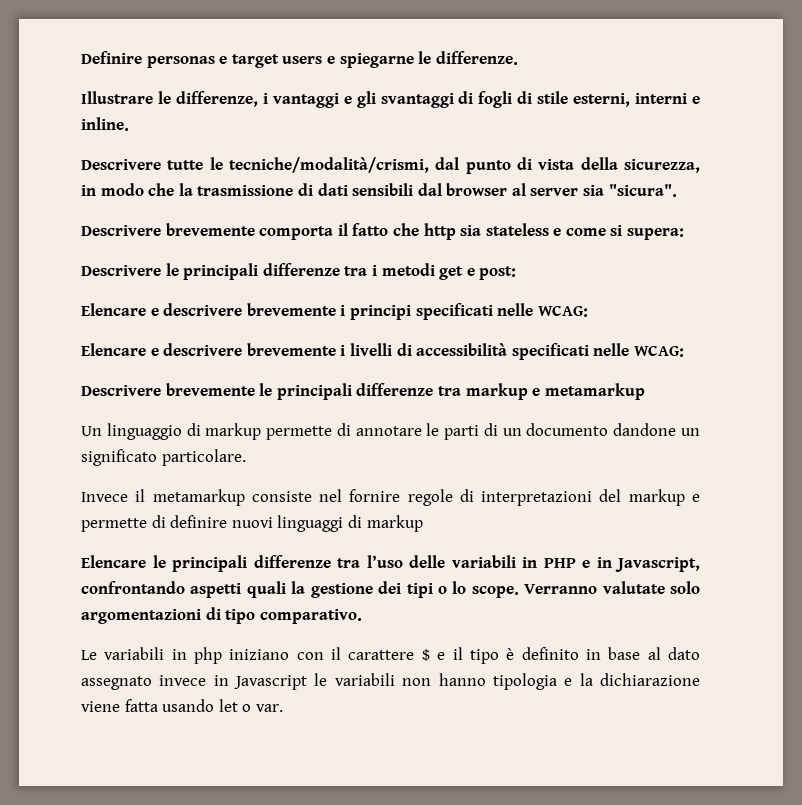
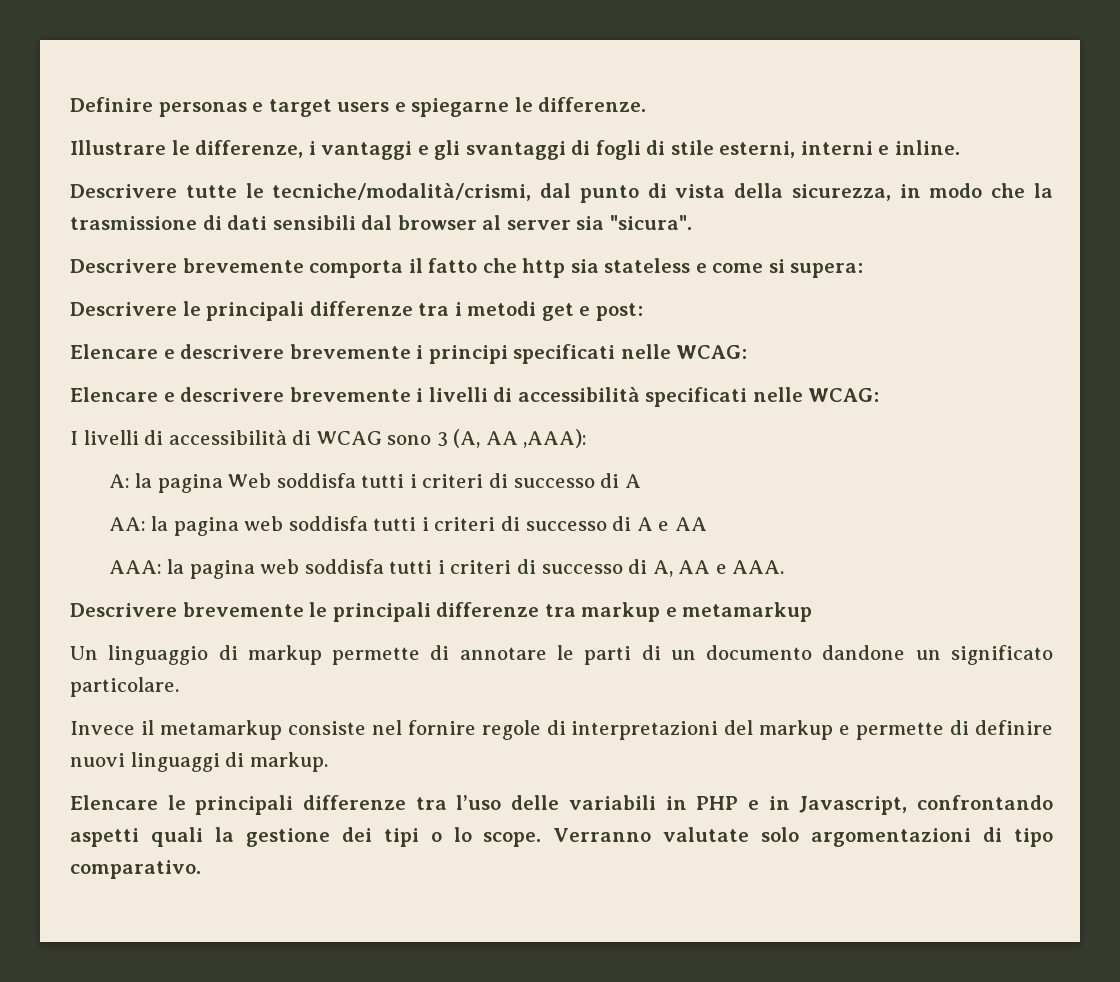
+ I livelli di accessibilità di WCAG sono 3 (A, AA ,AAA):
+ A: la pagina Web soddisfa tutti i criteri di successo di A
+ AA: la pagina web soddisfa tutti i criteri di successo di A e AA
+ AAA: la pagina web soddisfa tutti i criteri di successo di A, AA e AAA.
- Invece il metamarkup consiste nel fornire regole di interpretazioni del markup e permette di definire nuovi linguaggi di markup
+ Invece il metamarkup consiste nel fornire regole di interpretazioni del markup e permette di definire nuovi linguaggi di markup.
- Le variabili in php iniziano con il carattere $ e il tipo è definito in base al dato assegnato invece in Javascript le variabili non hanno tipologia e la dichiarazione viene fatta usando let o var.

